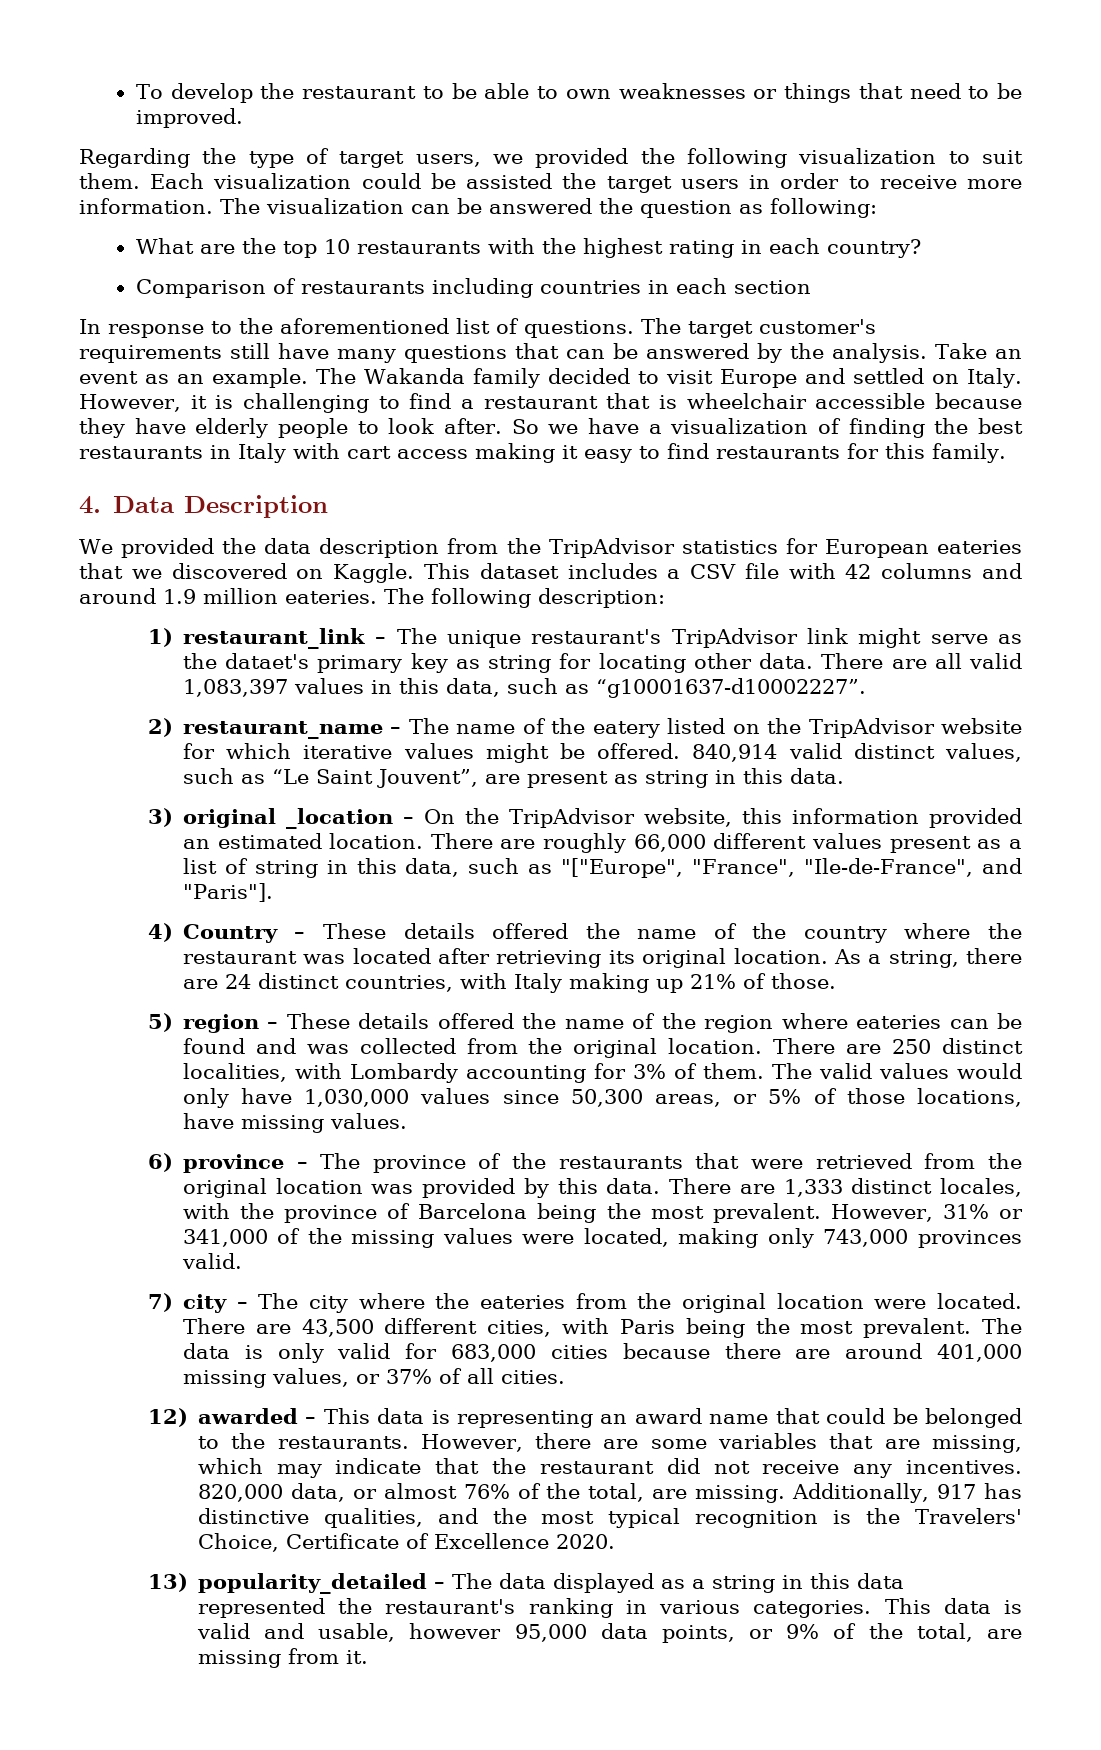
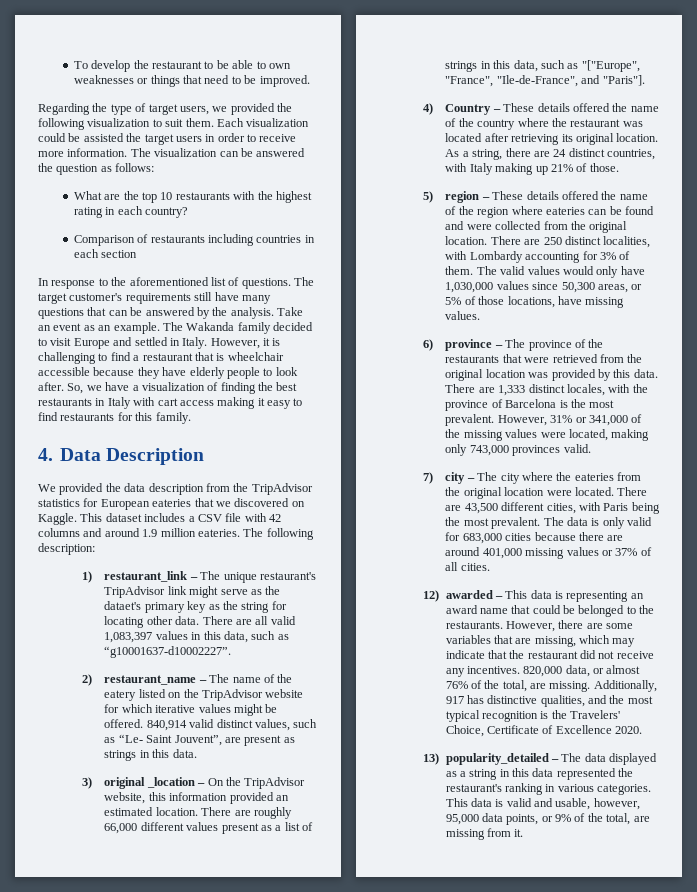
- The visualization can be answered the question as following:
+ The visualization can be answered the question as follows:
- The Wakanda family decided to visit Europe and settled on Italy.
+ The Wakanda family decided to visit Europe and settled in Italy.
- So we have a visualization of finding the best restaurants in Italy with cart access making it easy to find restaurants for this family.
+ So, we have a visualization of finding the best restaurants in Italy with cart access making it easy to find restaurants for this family.
- 1) restaurant_link – The unique restaurant's TripAdvisor link might serve as the dataet's primary key as string for locating other data.
+ 1) restaurant_link – The unique restaurant's TripAdvisor link might serve as the dataet's primary key as the string for locating other data.
- 840,914 valid distinct values, such as “Le Saint Jouvent”, are present as string in this data.
+ 840,914 valid distinct values, such as “Le- Saint Jouvent”, are present as strings in this data.
- There are roughly 66,000 different values present as a list of string in this data, such as "["Europe", "France", "Ile-de-France", and "Paris"].
+ There are roughly 66,000 different values present as a list of strings in this data, such as "["Europe", "France", "Ile-de-France", and "Paris"].
- 5) region – These details offered the name of the region where eateries can be found and was collected from the original location.
+ 5) region – These details offered the name of the region where eateries can be found and were collected from the original location.
- There are 1,333 distinct locales, with the province of Barcelona being the most prevalent.
+ There are 1,333 distinct locales, with the province of Barcelona is the most prevalent.
- The data is only valid for 683,000 cities because there are around 401,000 missing values, or 37% of all cities.
+ The data is only valid for 683,000 cities because there are around 401,000 missing values or 37% of all cities.
- This data is valid and usable, however 95,000 data points, or 9% of the total, are missing from it.
+ This data is valid and usable, however, 95,000 data points, or 9% of the total, are missing from it.

